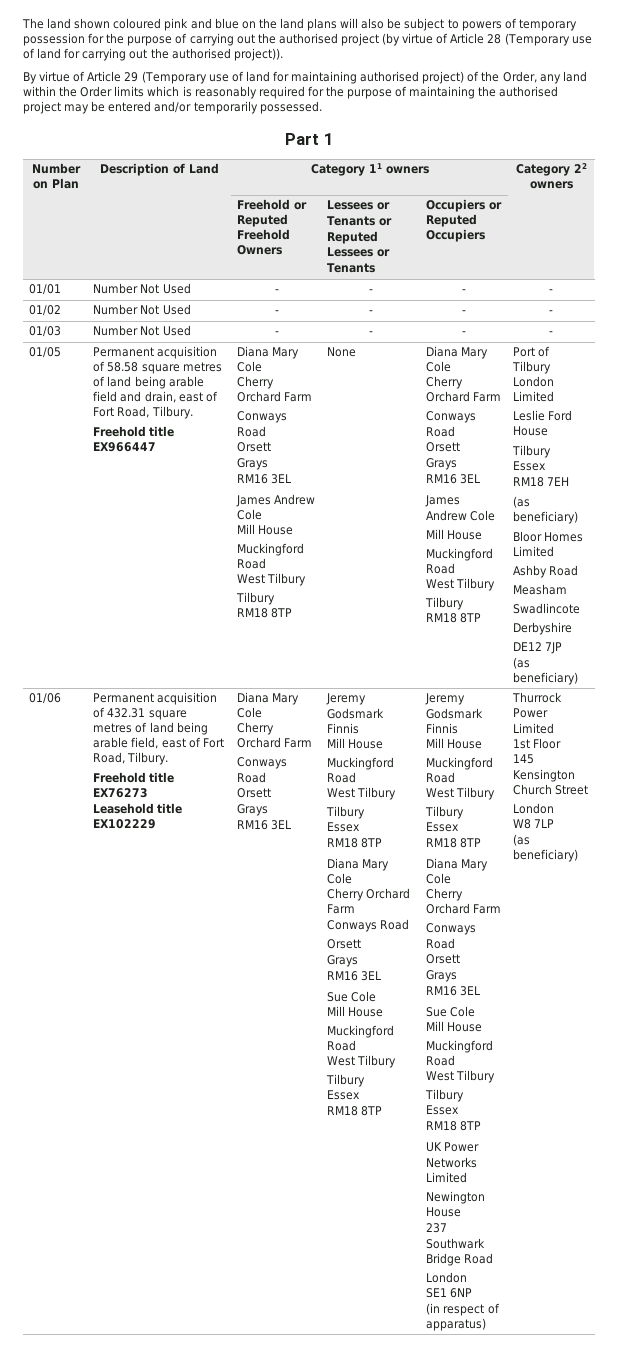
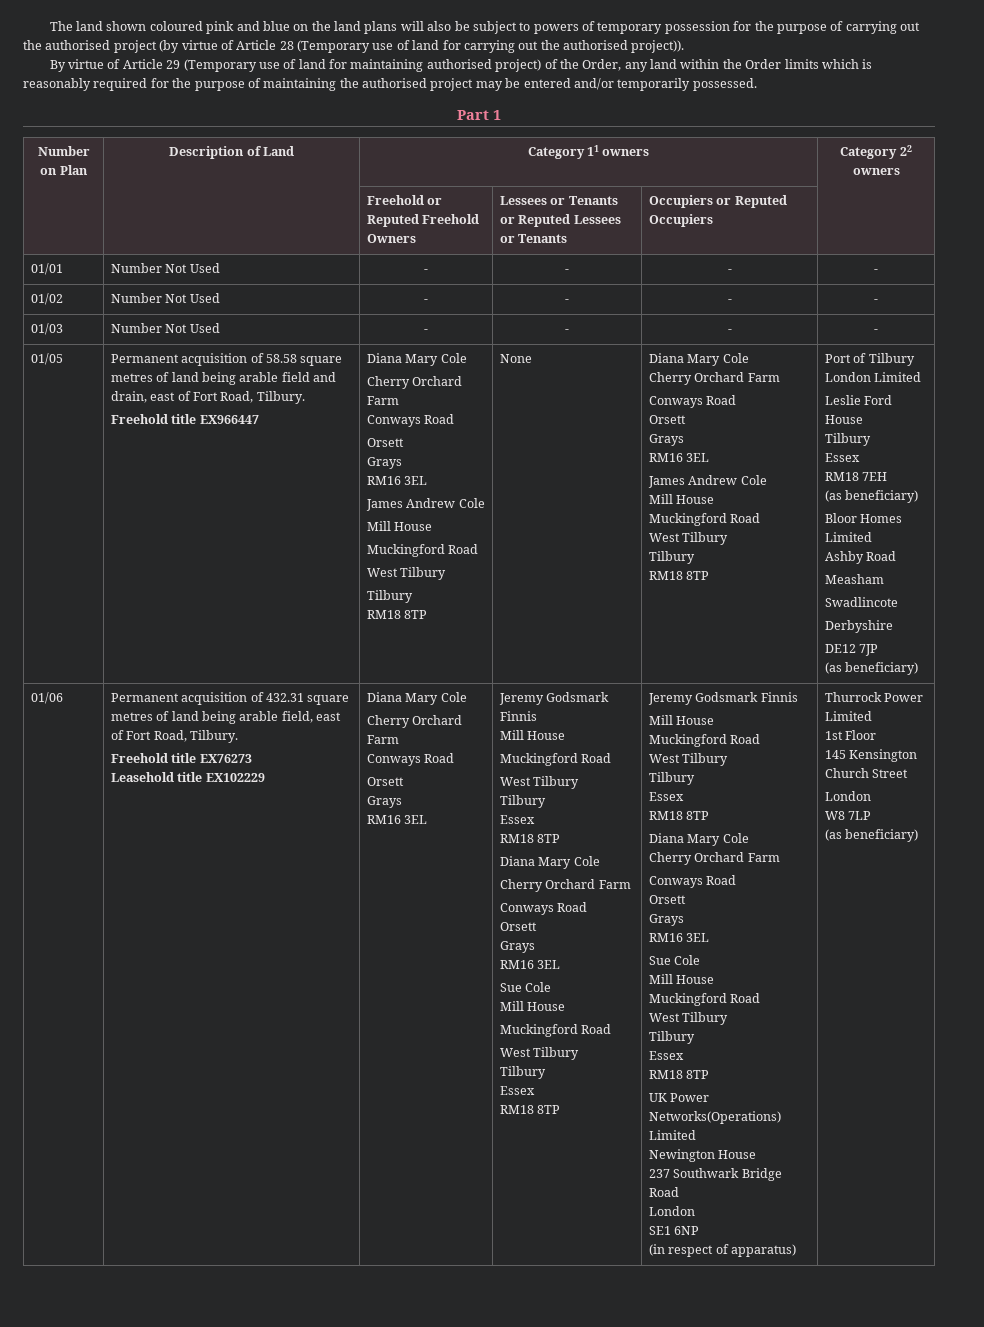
- UK Power Networks Limited
+ UK Power Networks(Operations) Limited

